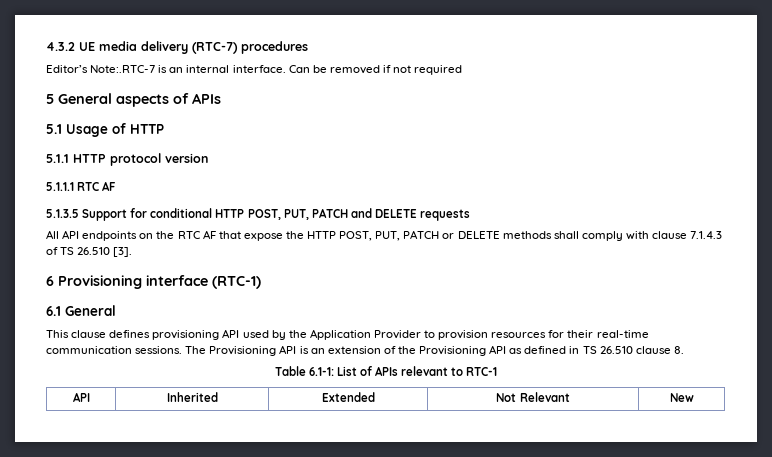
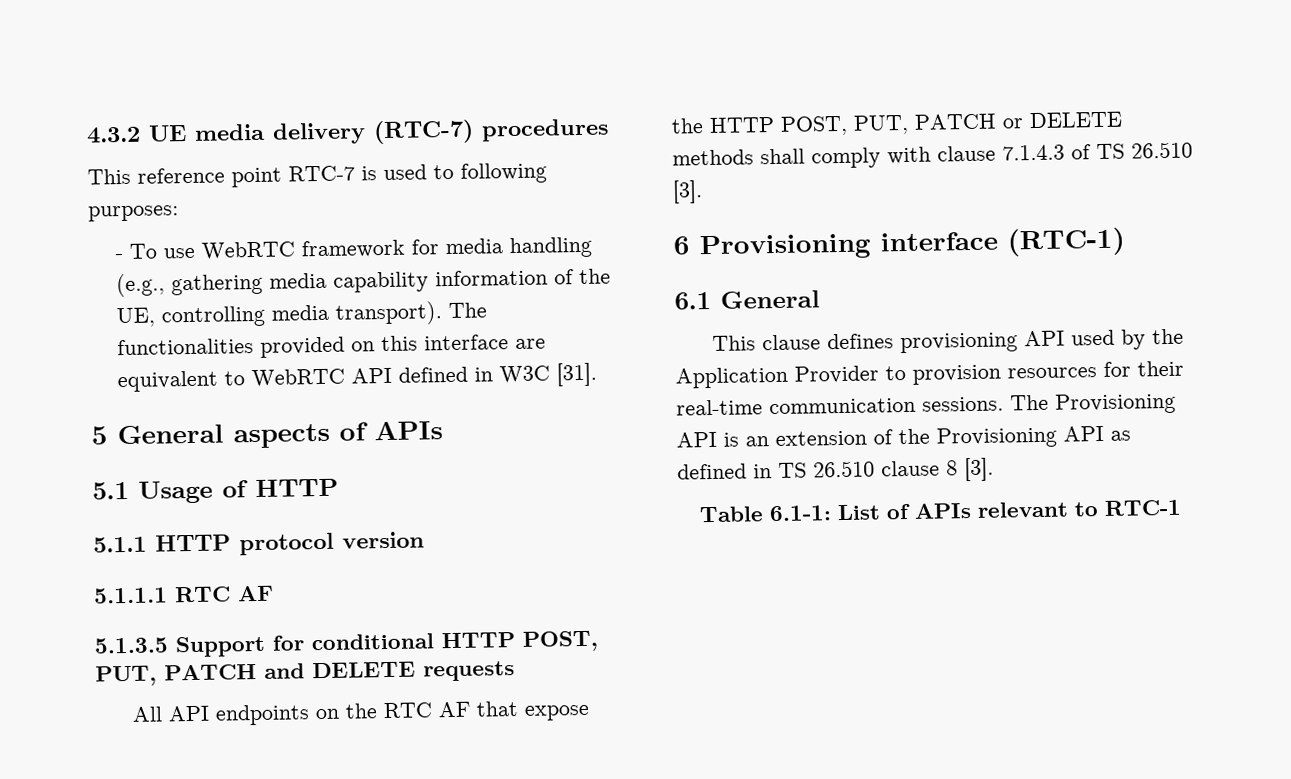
- Editor’s Note:.RTC-7 is an internal interface. Can be removed if not required
+ This reference point RTC-7 is used to following purposes:
+ - To use WebRTC framework for media handling (e.g., gathering media capability information of the UE, controlling media transport). The functionalities provided on this interface are equivalent to WebRTC API defined in W3C [31].
- The Provisioning API is an extension of the Provisioning API as defined in TS 26.510 clause 8.
+ The Provisioning API is an extension of the Provisioning API as defined in TS 26.510 clause 8 [3].
- API | Inherited | Extended | Not Relevant | New

